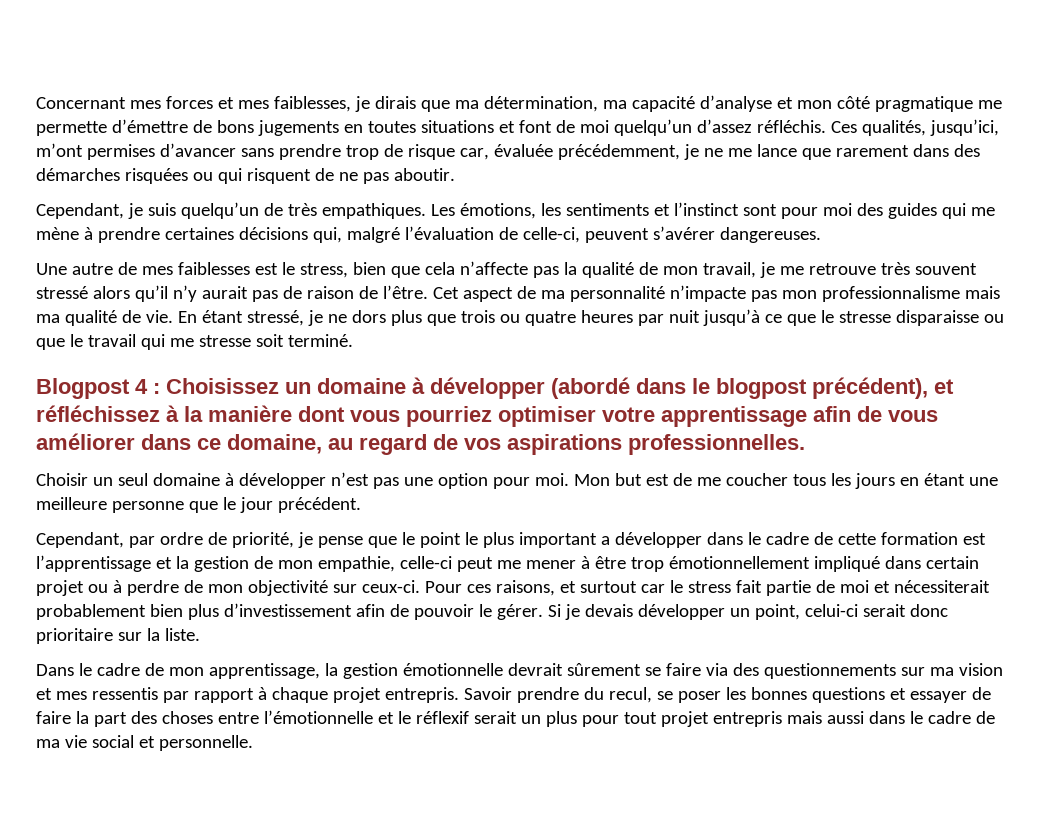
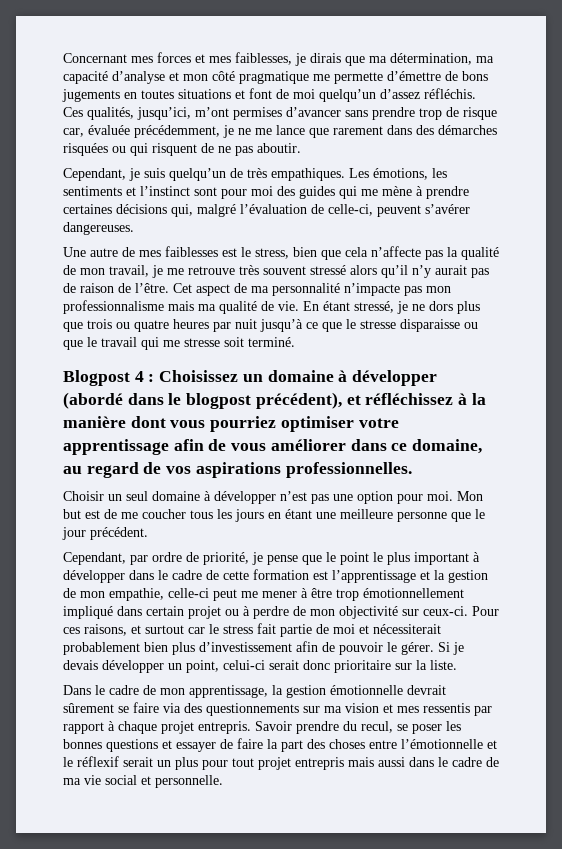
- Cependant, par ordre de priorité, je pense que le point le plus important a développer dans le cadre de cette formation est l’apprentissage et la gestion de mon empathie, celle-ci peut me mener à être trop émotionnellement impliqué dans certain projet ou à perdre de mon objectivité sur ceux-ci.
+ Cependant, par ordre de priorité, je pense que le point le plus important à développer dans le cadre de cette formation est l’apprentissage et la gestion de mon empathie, celle-ci peut me mener à être trop émotionnellement impliqué dans certain projet ou à perdre de mon objectivité sur ceux-ci.

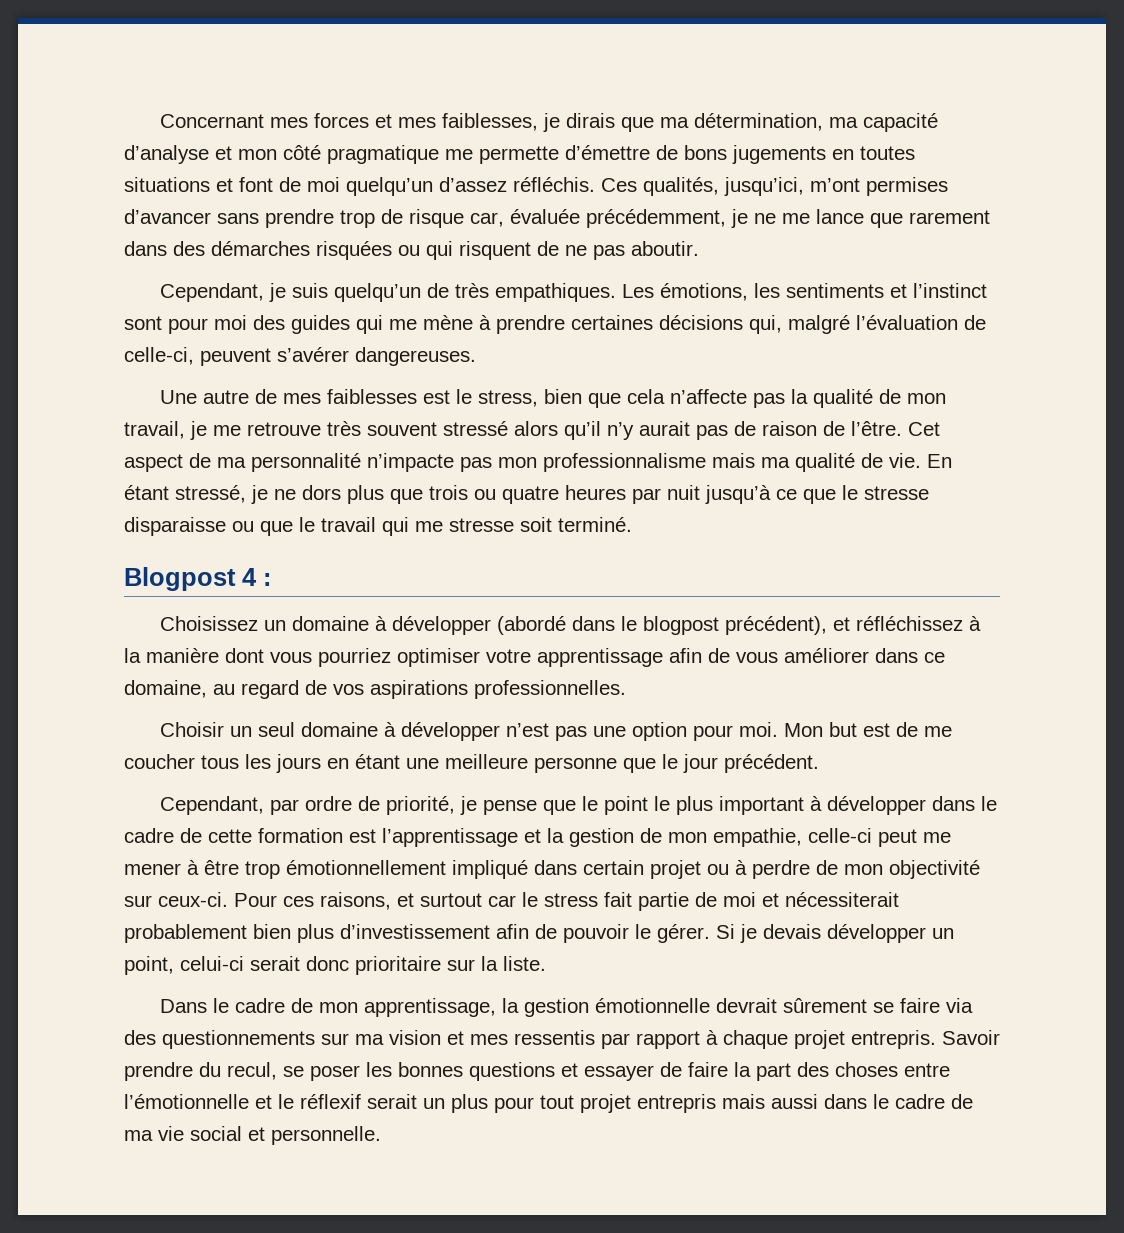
- Blogpost 4 : Choisissez un domaine à développer (abordé dans le blogpost précédent), et réfléchissez à la manière dont vous pourriez optimiser votre apprentissage afin de vous améliorer dans ce domaine, au regard de vos aspirations professionnelles.
+ Blogpost 4 :
+ Choisissez un domaine à développer (abordé dans le blogpost précédent), et réfléchissez à la manière dont vous pourriez optimiser votre apprentissage afin de vous améliorer dans ce domaine, au regard de vos aspirations professionnelles.

